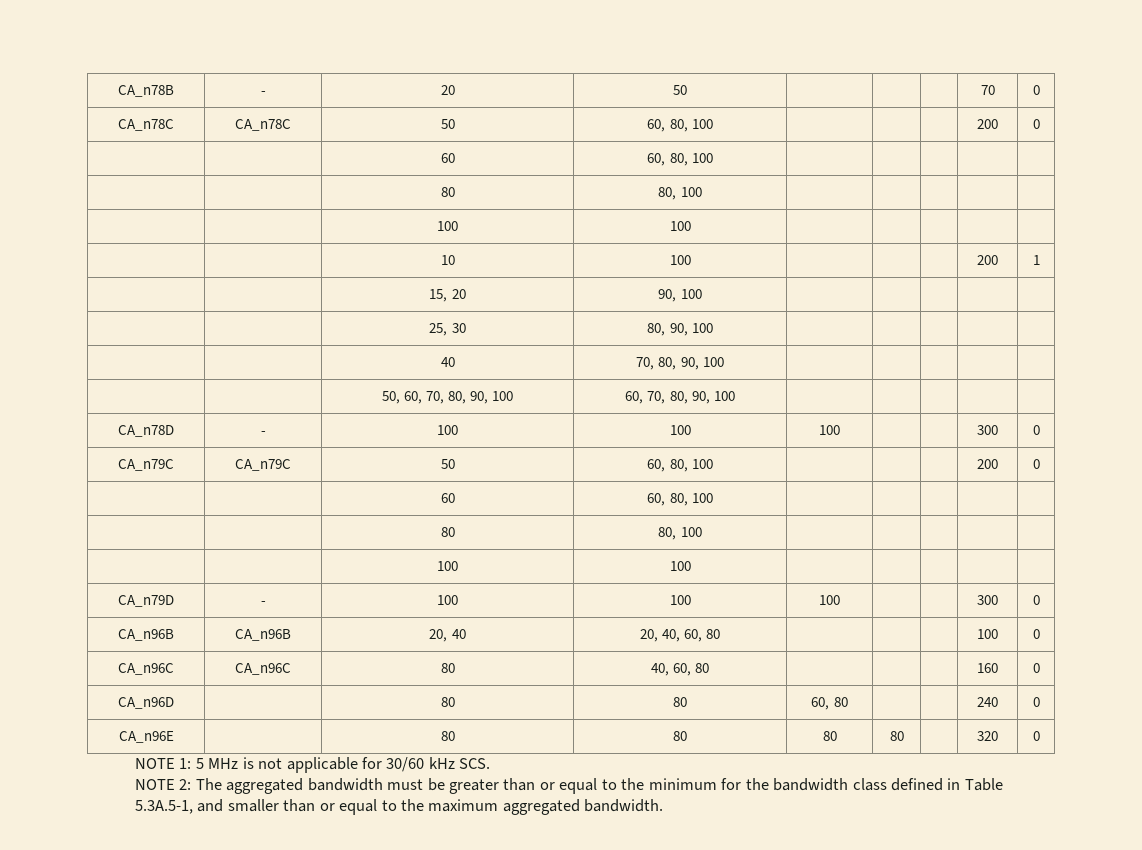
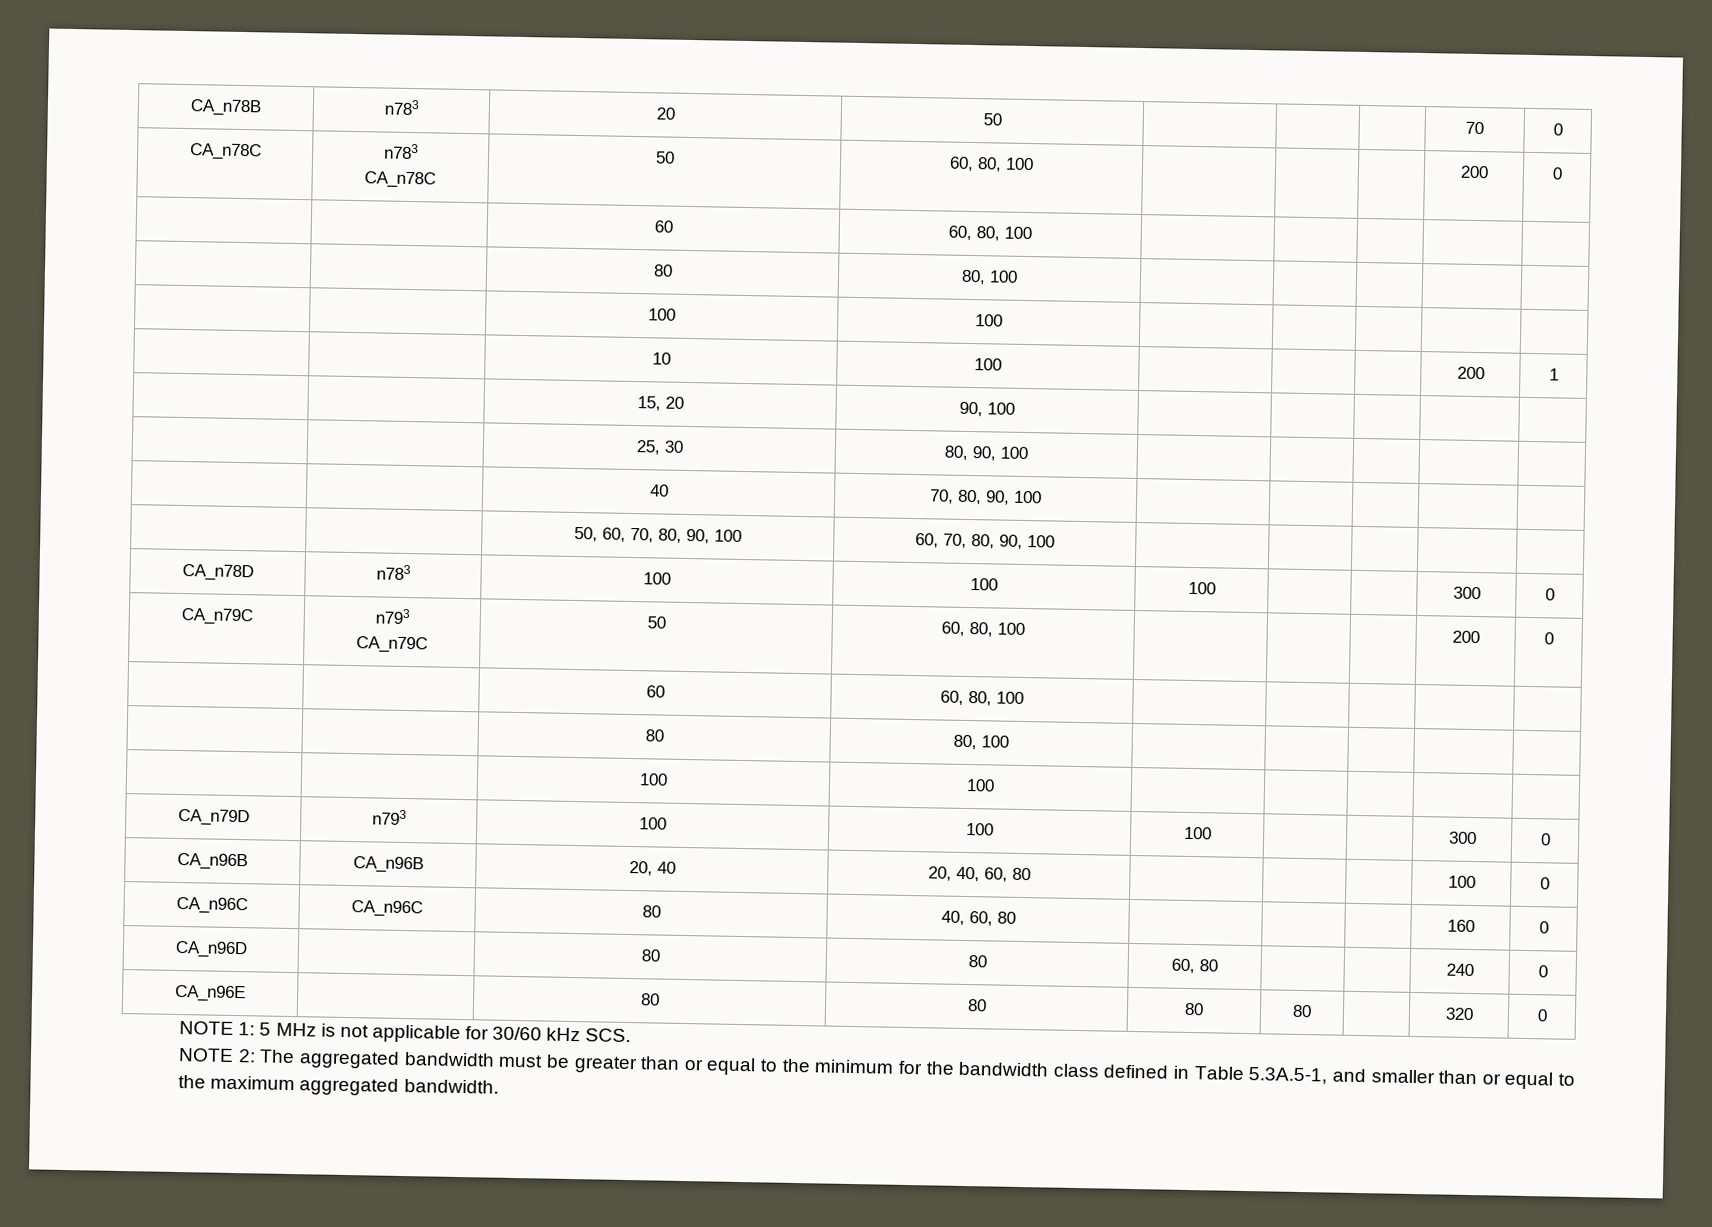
- CA_n78B | - | 20 | 50 | | | | 70 | 0
+ CA_n78B | n783 | 20 | 50 | | | | 70 | 0
- CA_n78C | CA_n78C | 50 | 60, 80, 100 | | | | 200 | 0
+ CA_n78C | n783
+ CA_n78C | 50 | 60, 80, 100 | | | | 200 | 0
- CA_n78D | - | 100 | 100 | 100 | | | 300 | 0
+ CA_n78D | n783 | 100 | 100 | 100 | | | 300 | 0
- CA_n79C | CA_n79C | 50 | 60, 80, 100 | | | | 200 | 0
+ CA_n79C | n793
+ CA_n79C | 50 | 60, 80, 100 | | | | 200 | 0
- CA_n79D | - | 100 | 100 | 100 | | | 300 | 0
+ CA_n79D | n793 | 100 | 100 | 100 | | | 300 | 0

